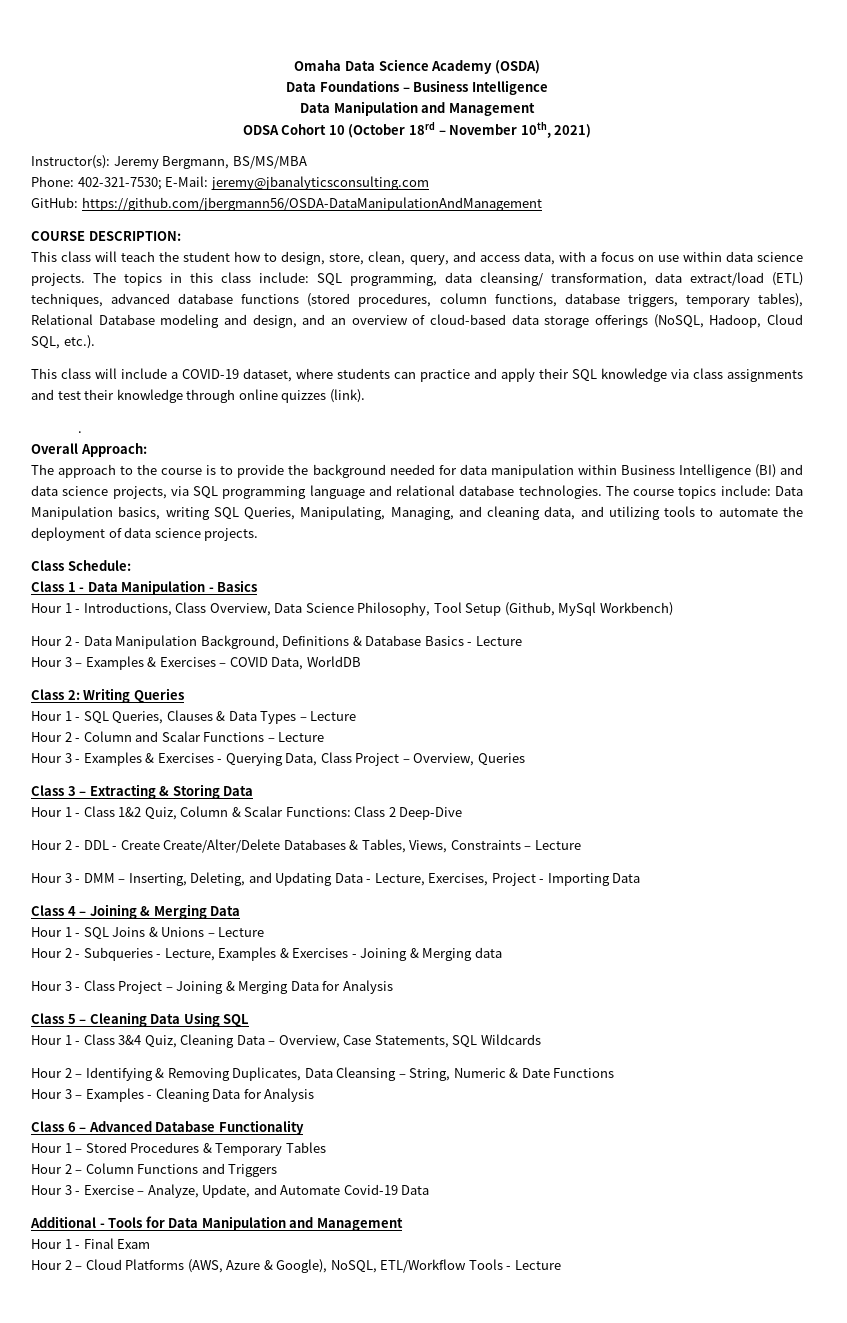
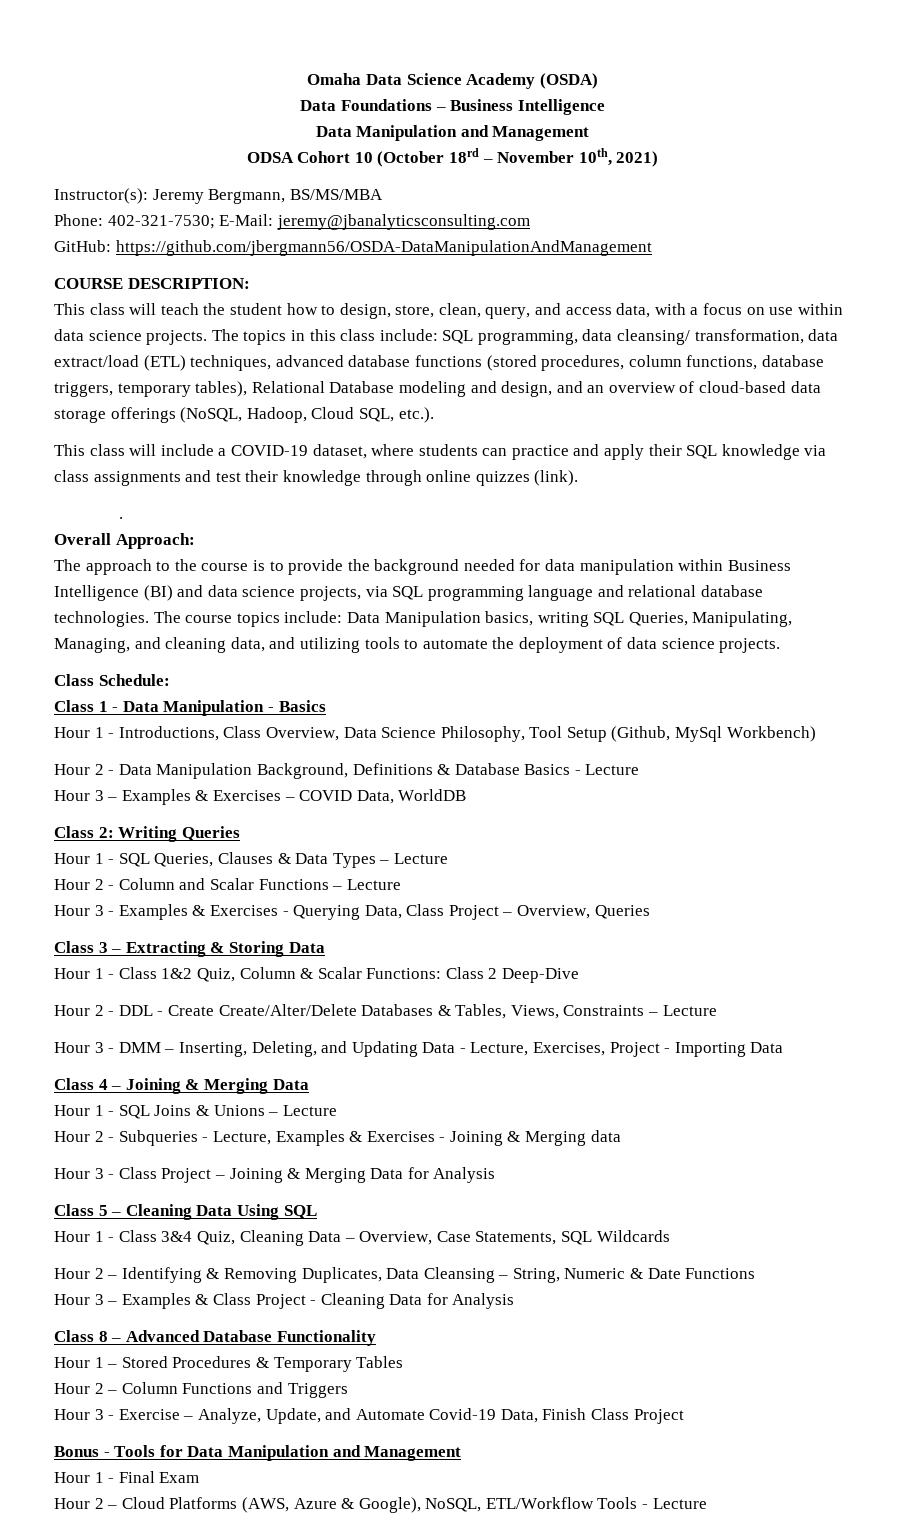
- Hour 3 – Examples - Cleaning Data for Analysis
+ Hour 3 – Examples & Class Project - Cleaning Data for Analysis
- Class 6 – Advanced Database Functionality
+ Class 8 – Advanced Database Functionality
- Hour 3 - Exercise – Analyze, Update, and Automate Covid-19 Data
- Additional - Tools for Data Manipulation and Management
+ Hour 3 - Exercise – Analyze, Update, and Automate Covid-19 Data, Finish Class Project
+ Bonus - Tools for Data Manipulation and Management

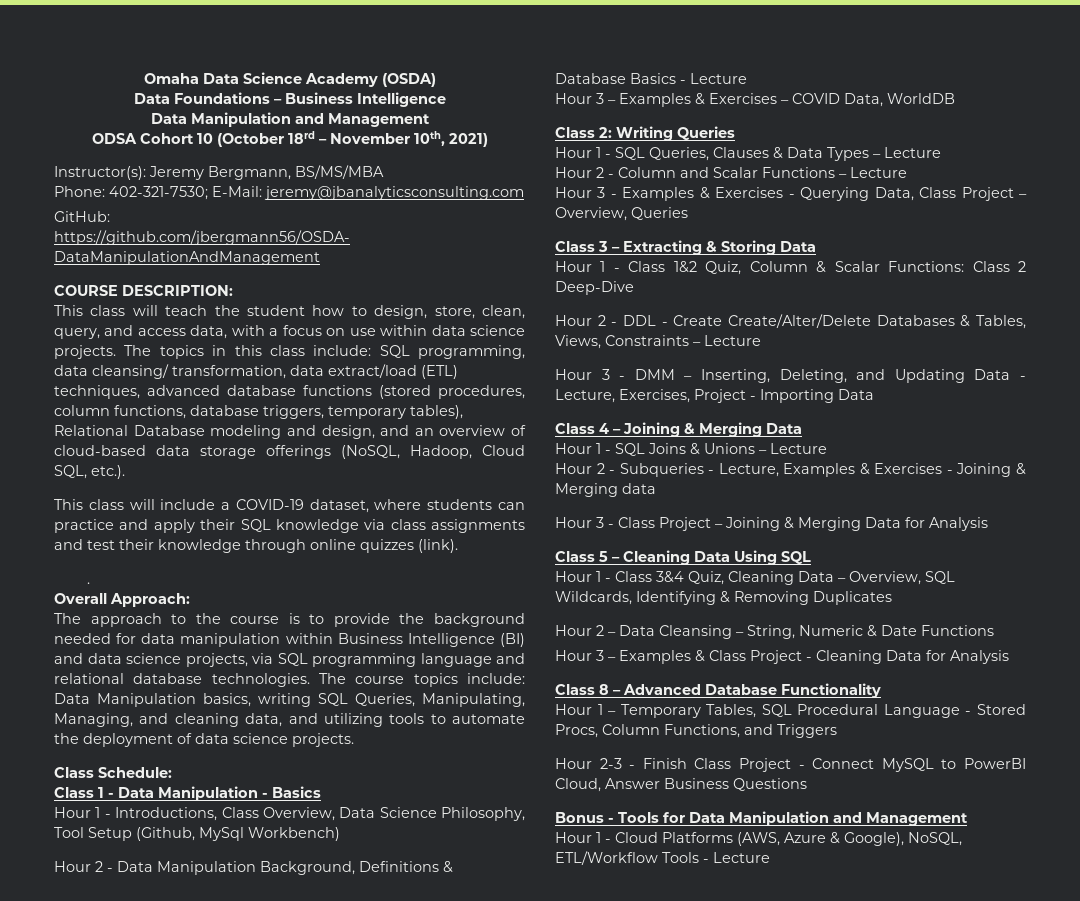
- Hour 1 - Class 3&4 Quiz, Cleaning Data – Overview, Case Statements, SQL Wildcards
- Hour 2 – Identifying & Removing Duplicates, Data Cleansing – String, Numeric & Date Functions
+ Hour 1 - Class 3&4 Quiz, Cleaning Data – Overview, SQL Wildcards, Identifying & Removing Duplicates
+ Hour 2 – Data Cleansing – String, Numeric & Date Functions
- Hour 1 – Stored Procedures & Temporary Tables
- Hour 2 – Column Functions and Triggers
- Hour 3 - Exercise – Analyze, Update, and Automate Covid-19 Data, Finish Class Project
+ Hour 1 – Temporary Tables, SQL Procedural Language - Stored Procs, Column Functions, and Triggers
+ Hour 2-3 - Finish Class Project - Connect MySQL to PowerBI Cloud, Answer Business Questions
- Hour 1 - Final Exam
- Hour 2 – Cloud Platforms (AWS, Azure & Google), NoSQL, ETL/Workflow Tools - Lecture
+ Hour 1 - Cloud Platforms (AWS, Azure & Google), NoSQL, ETL/Workflow Tools - Lecture

